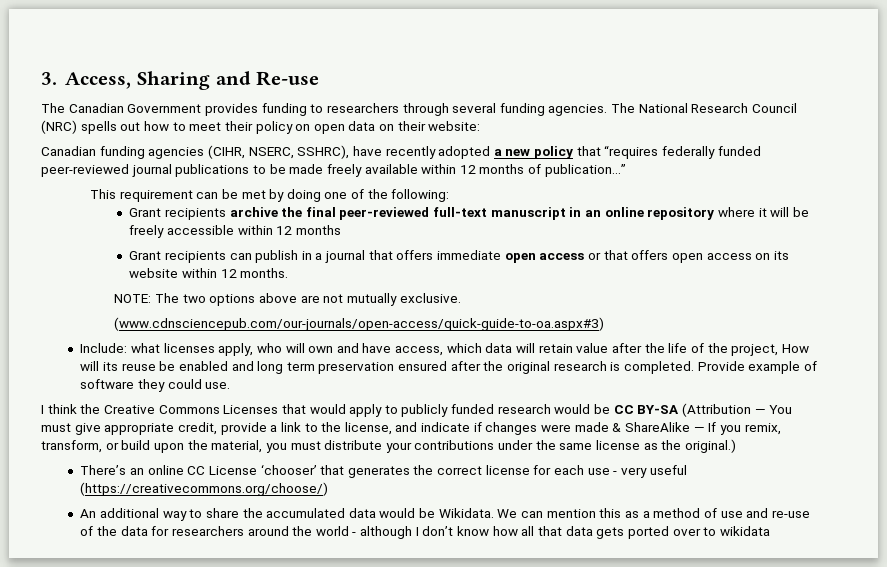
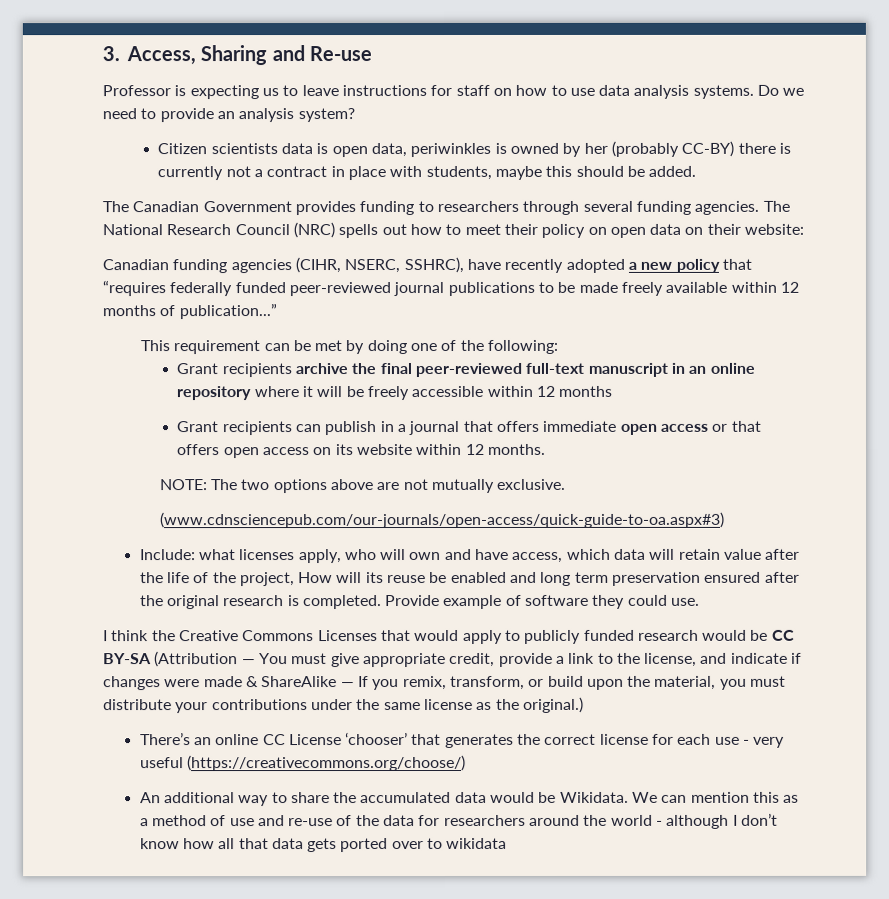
+ Professor is expecting us to leave instructions for staff on how to use data analysis systems. Do we need to provide an analysis system?
+ Citizen scientists data is open data, periwinkles is owned by her (probably CC-BY) there is currently not a contract in place with students, maybe this should be added.

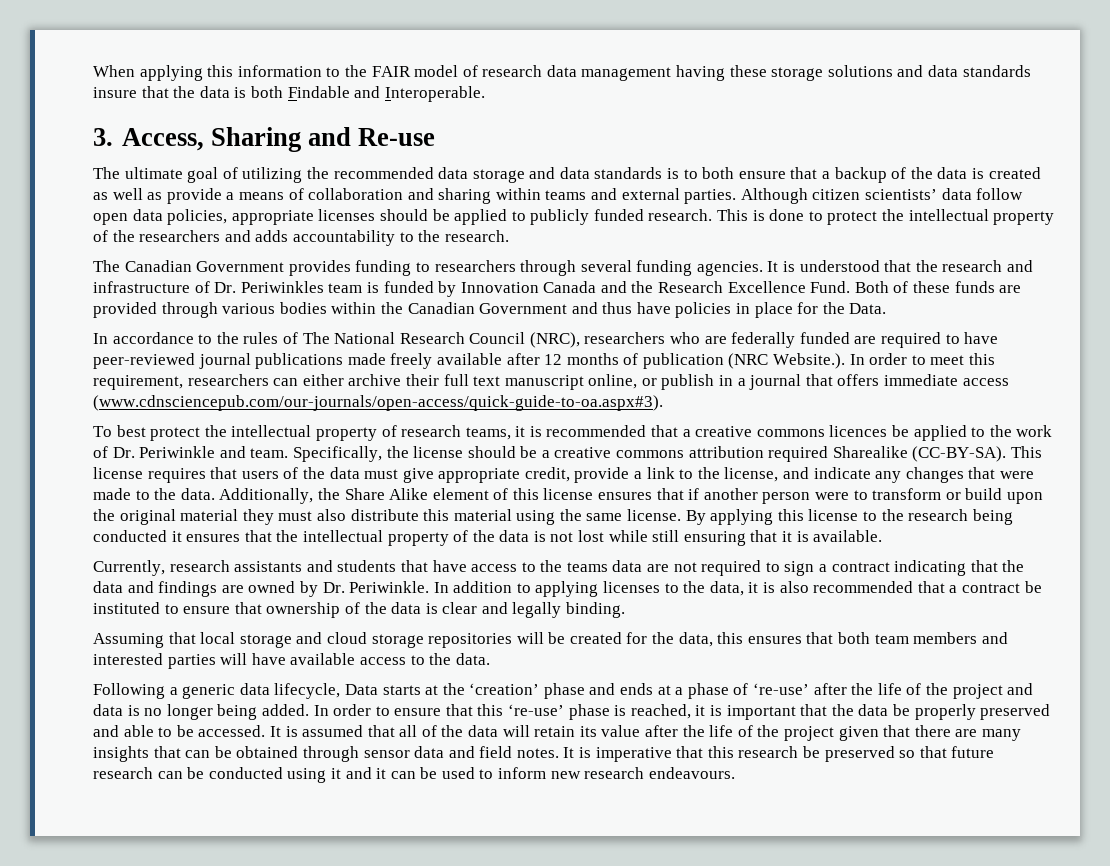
+ When applying this information to the FAIR model of research data management having these storage solutions and data standards insure that the data is both Findable and Interoperable.
- Professor is expecting us to leave instructions for staff on how to use data analysis systems. Do we need to provide an analysis system?
- Citizen scientists data is open data, periwinkles is owned by her (probably CC-BY) there is currently not a contract in place with students, maybe this should be added.
+ The ultimate goal of utilizing the recommended data storage and data standards is to both ensure that a backup of the data is created as well as provide a means of collaboration and sharing within teams and external parties. Although citizen scientists’ data follow open data policies, appropriate licenses should be applied to publicly funded research. This is done to protect the intellectual property of the researchers and adds accountability to the research.
- The National Research Council (NRC) spells out how to meet their policy on open data on their website:
- Canadian funding agencies (CIHR, NSERC, SSHRC), have recently adopted a new policy that “requires federally funded peer-reviewed journal publications to be made freely available within 12 months of publication...”
- This requirement can be met by doing one of the following:
- Grant recipients archive the final peer-reviewed full-text manuscript in an online repository where it will be freely accessible within 12 months
- Grant recipients can publish in a journal that offers immediate open access or that offers open access on its website within 12 months.
- NOTE: The two options above are not mutually exclusive.
- (www.cdnsciencepub.com/our-journals/open-access/quick-guide-to-oa.aspx#3)
- Include: what licenses apply, who will own and have access, which data will retain value after the life of the project, How will its reuse be enabled and long term preservation ensured after the original research is completed. Provide example of software they could use.
- I think the Creative Commons Licenses that would apply to publicly funded research would be CC BY-SA (Attribution — You must give appropriate credit, provide a link to the license, and indicate if changes were made & ShareAlike — If you remix, transform, or build upon the material, you must distribute your contributions under the same license as the original.)
- There’s an online CC License ‘chooser’ that generates the correct license for each use - very useful (https://creativecommons.org/choose/)
- An additional way to share the accumulated data would be Wikidata. We can mention this as a method of use and re-use of the data for researchers around the world - although I don’t know how all that data gets ported over to wikidata
+ It is understood that the research and infrastructure of Dr. Periwinkles team is funded by Innovation Canada and the Research Excellence Fund. Both of these funds are provided through various bodies within the Canadian Government and thus have policies in place for the Data.
+ In accordance to the rules of The National Research Council (NRC), researchers who are federally funded are required to have peer-reviewed journal publications made freely available after 12 months of publication (NRC Website.). In order to meet this requirement, researchers can either archive their full text manuscript online, or publish in a journal that offers immediate access (www.cdnsciencepub.com/our-journals/open-access/quick-guide-to-oa.aspx#3).
+ To best protect the intellectual property of research teams, it is recommended that a creative commons licences be applied to the work of Dr. Periwinkle and team. Specifically, the license should be a creative commons attribution required Sharealike (CC-BY-SA). This license requires that users of the data must give appropriate credit, provide a link to the license, and indicate any changes that were made to the data. Additionally, the Share Alike element of this license ensures that if another person were to transform or build upon the original material they must also distribute this material using the same license. By applying this license to the research being conducted it ensures that the intellectual property of the data is not lost while still ensuring that it is available.
+ Currently, research assistants and students that have access to the teams data are not required to sign a contract indicating that the data and findings are owned by Dr. Periwinkle. In addition to applying licenses to the data, it is also recommended that a contract be instituted to ensure that ownership of the data is clear and legally binding.
+ Assuming that local storage and cloud storage repositories will be created for the data, this ensures that both team members and interested parties will have available access to the data.
+ Following a generic data lifecycle, Data starts at the ‘creation’ phase and ends at a phase of ‘re-use’ after the life of the project and data is no longer being added. In order to ensure that this ‘re-use’ phase is reached, it is important that the data be properly preserved and able to be accessed. It is assumed that all of the data will retain its value after the life of the project given that there are many insights that can be obtained through sensor data and field notes. It is imperative that this research be preserved so that future research can be conducted using it and it can be used to inform new research endeavours.

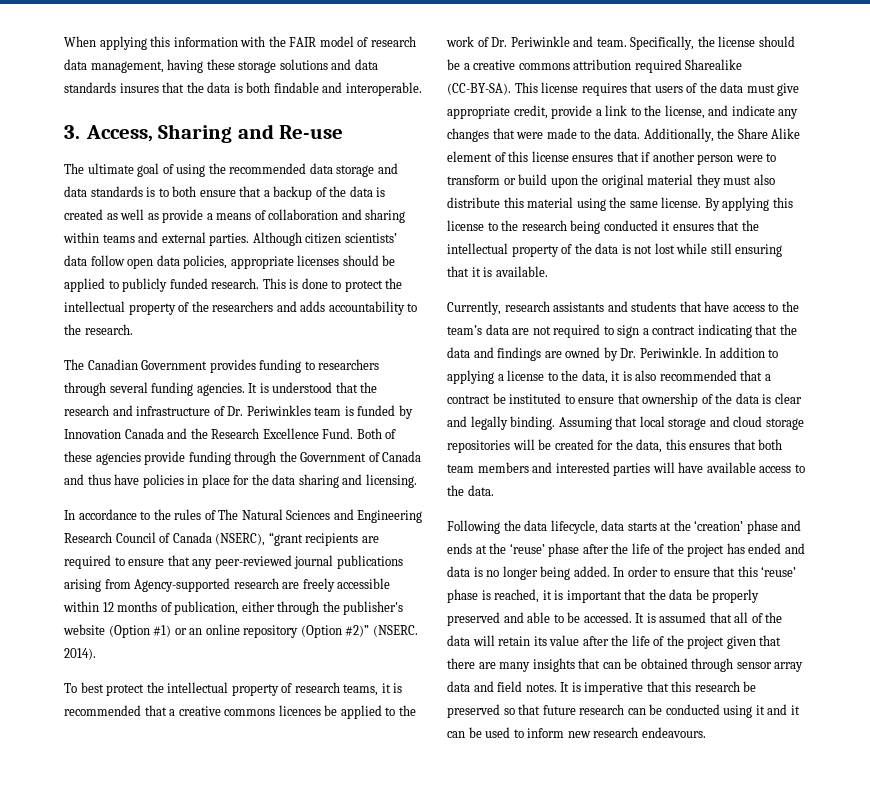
- When applying this information to the FAIR model of research data management having these storage solutions and data standards insure that the data is both Findable and Interoperable.
+ When applying this information with the FAIR model of research data management, having these storage solutions and data standards insures that the data is both findable and interoperable.
- The ultimate goal of utilizing the recommended data storage and data standards is to both ensure that a backup of the data is created as well as provide a means of collaboration and sharing within teams and external parties.
+ The ultimate goal of using the recommended data storage and data standards is to both ensure that a backup of the data is created as well as provide a means of collaboration and sharing within teams and external parties.
- Both of these funds are provided through various bodies within the Canadian Government and thus have policies in place for the Data.
+ Both of these agencies provide funding through the Government of Canada and thus have policies in place for the data sharing and licensing.
- In accordance to the rules of The National Research Council (NRC), researchers who are federally funded are required to have peer-reviewed journal publications made freely available after 12 months of publication (NRC Website.). In order to meet this requirement, researchers can either archive their full text manuscript online, or publish in a journal that offers immediate access (www.cdnsciencepub.com/our-journals/open-access/quick-guide-to-oa.aspx#3).
+ In accordance to the rules of The Natural Sciences and Engineering Research Council of Canada (NSERC), “grant recipients are required to ensure that any peer-reviewed journal publications arising from Agency-supported research are freely accessible within 12 months of publication, either through the publisher's website (Option #1) or an online repository (Option #2)” (NSERC. 2014).
- Currently, research assistants and students that have access to the teams data are not required to sign a contract indicating that the data and findings are owned by Dr. Periwinkle.
+ Currently, research assistants and students that have access to the team’s data are not required to sign a contract indicating that the data and findings are owned by Dr. Periwinkle.
- In addition to applying licenses to the data, it is also recommended that a contract be instituted to ensure that ownership of the data is clear and legally binding.
- Assuming that local storage and cloud storage repositories will be created for the data, this ensures that both team members and interested parties will have available access to the data.
+ In addition to applying a license to the data, it is also recommended that a contract be instituted to ensure that ownership of the data is clear and legally binding. Assuming that local storage and cloud storage repositories will be created for the data, this ensures that both team members and interested parties will have available access to the data.
- Following a generic data lifecycle, Data starts at the ‘creation’ phase and ends at a phase of ‘re-use’ after the life of the project and data is no longer being added.
+ Following the data lifecycle, data starts at the ‘creation’ phase and ends at the ‘reuse’ phase after the life of the project has ended and data is no longer being added.
- In order to ensure that this ‘re-use’ phase is reached, it is important that the data be properly preserved and able to be accessed.
+ In order to ensure that this ‘reuse’ phase is reached, it is important that the data be properly preserved and able to be accessed.
- It is assumed that all of the data will retain its value after the life of the project given that there are many insights that can be obtained through sensor data and field notes.
+ It is assumed that all of the data will retain its value after the life of the project given that there are many insights that can be obtained through sensor array data and field notes.

